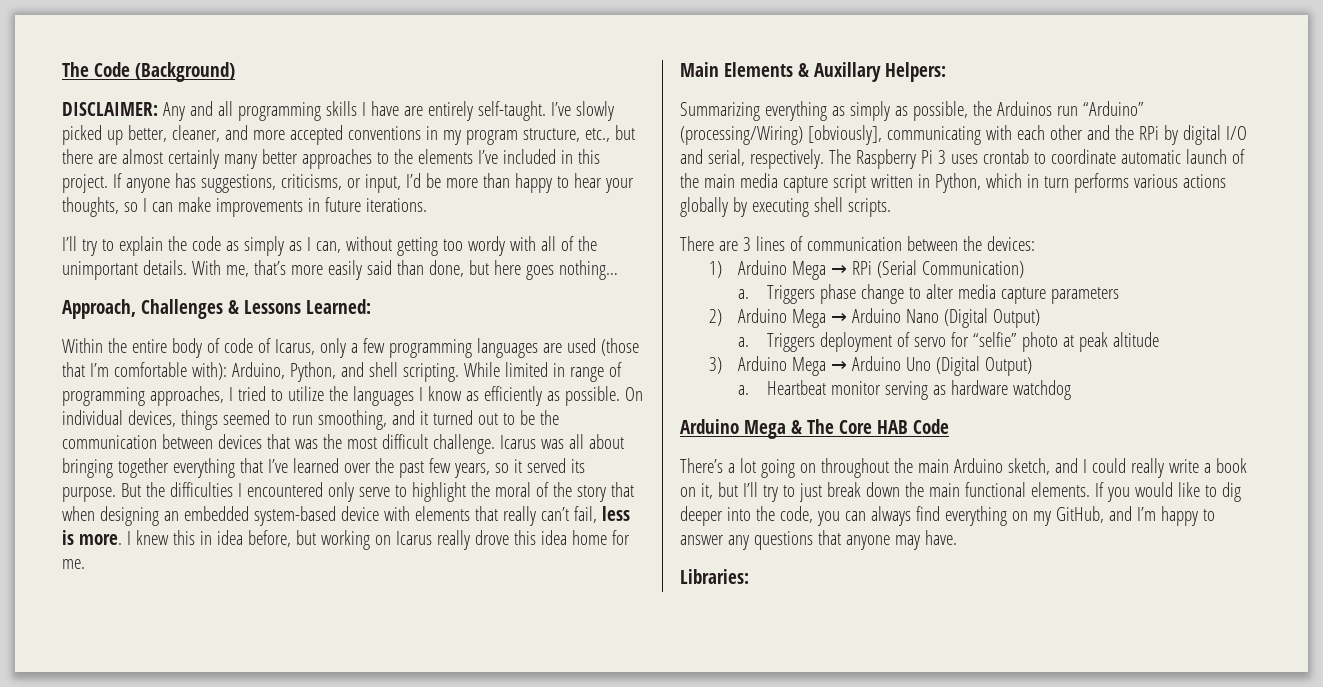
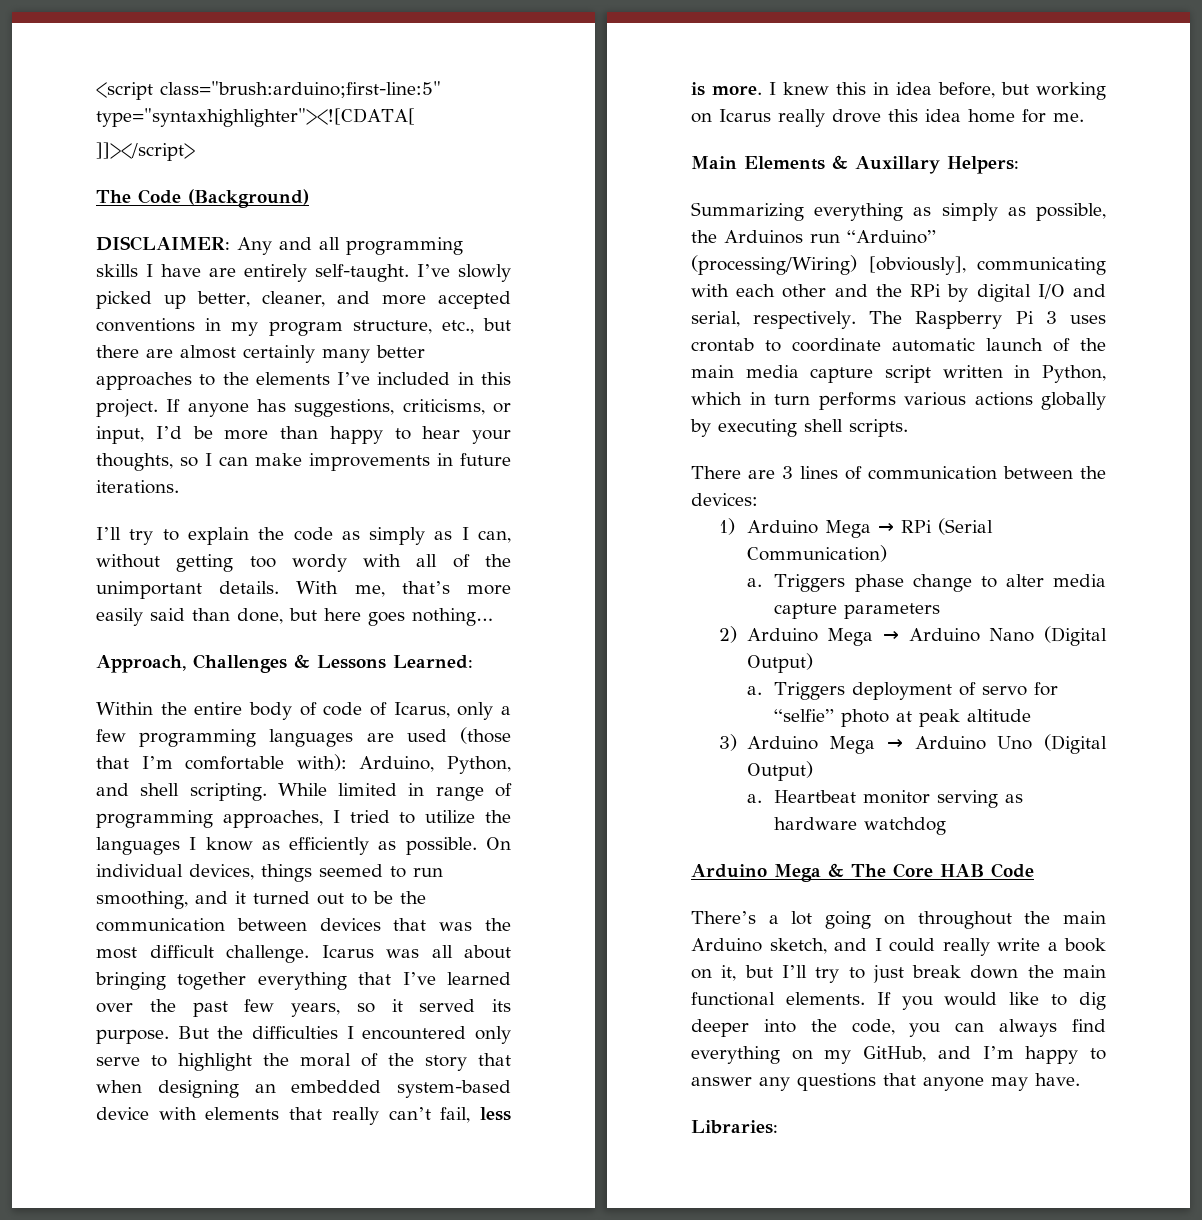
+ <script class="brush:arduino;first-line:5" type="syntaxhighlighter"><![CDATA[
+ ]]></script>

